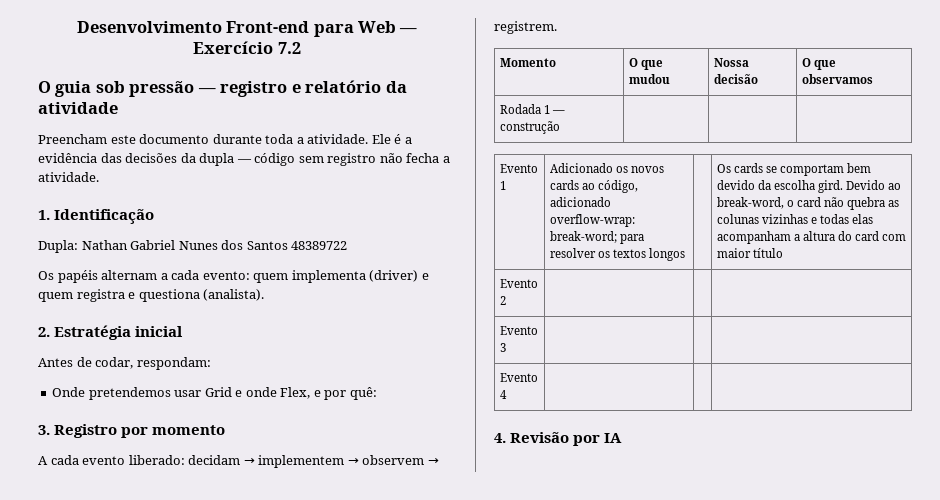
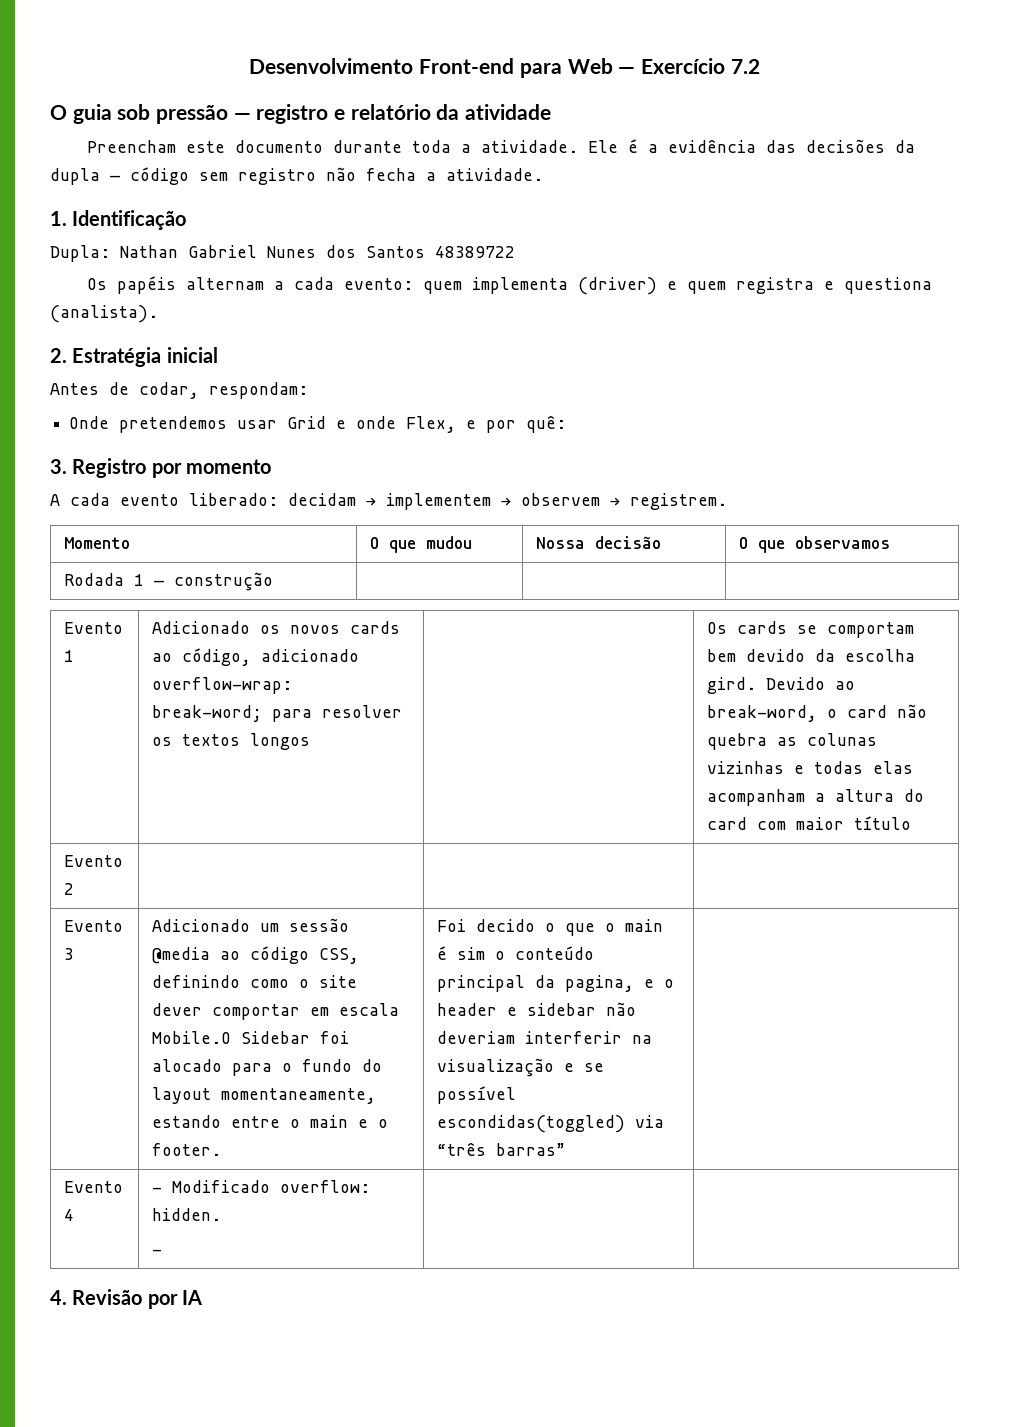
- Evento 4 | | |
+ Adicionado um sessão @media ao código CSS, definindo como o site dever comportar em escala Mobile.O Sidebar foi alocado para o fundo do layout momentaneamente, estando entre o main e o footer. | Foi decido o que o main é sim o conteúdo principal da pagina, e o header e sidebar não deveriam interferir na visualização e se possível escondidas(toggled) via “três barras” |
+ Evento 4 | - Modificado overflow: hidden.
+ - | |

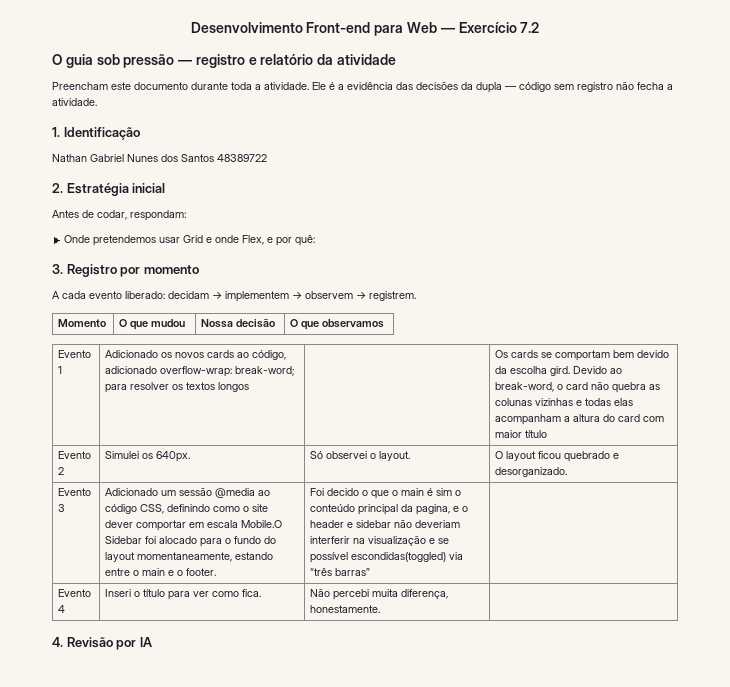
- Dupla: Nathan Gabriel Nunes dos Santos 48389722
+ Nathan Gabriel Nunes dos Santos 48389722
- Os papéis alternam a cada evento: quem implementa (driver) e quem registra e questiona (analista).
- Rodada 1 — construção | | |
- Evento 2 | | |
+ Evento 2 | Simulei os 640px. | Só observei o layout. | O layout ficou quebrado e desorganizado.
- Evento 4 | - Modificado overflow: hidden.
- - | |
+ Evento 4 | Inseri o título para ver como fica. | Não percebi muita diferença, honestamente. |

